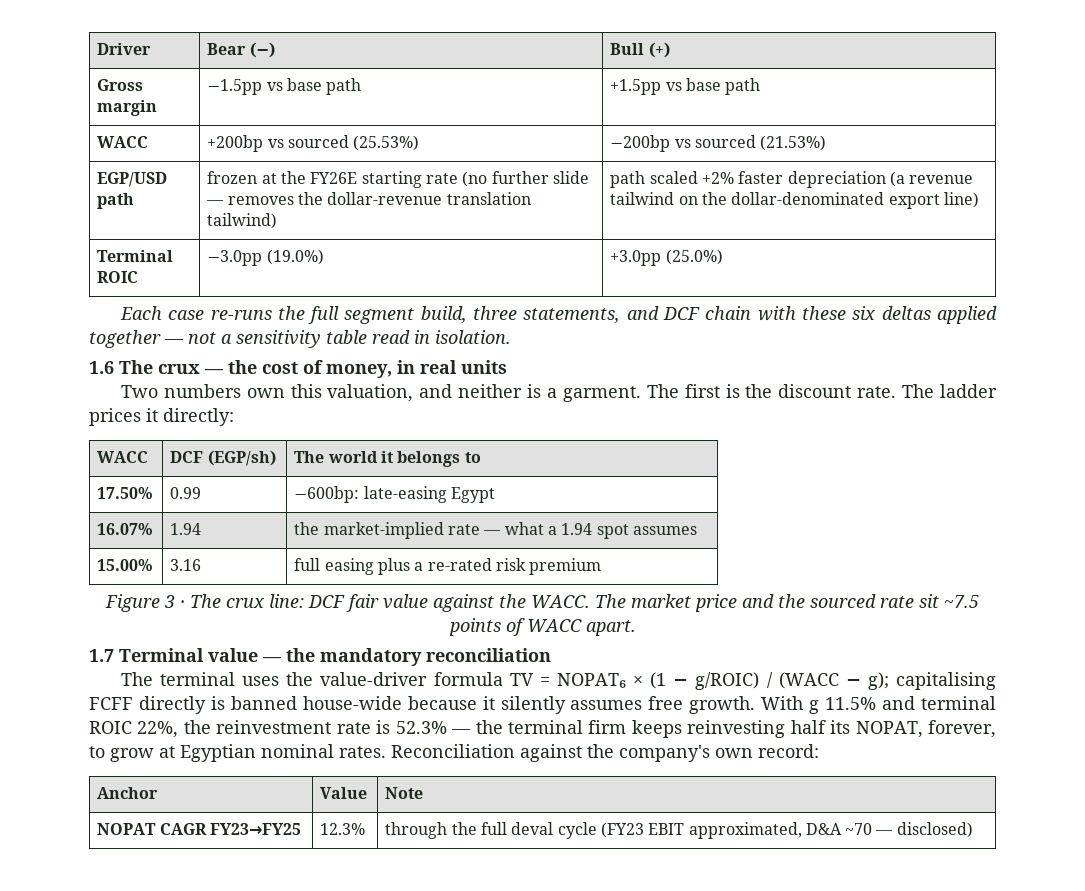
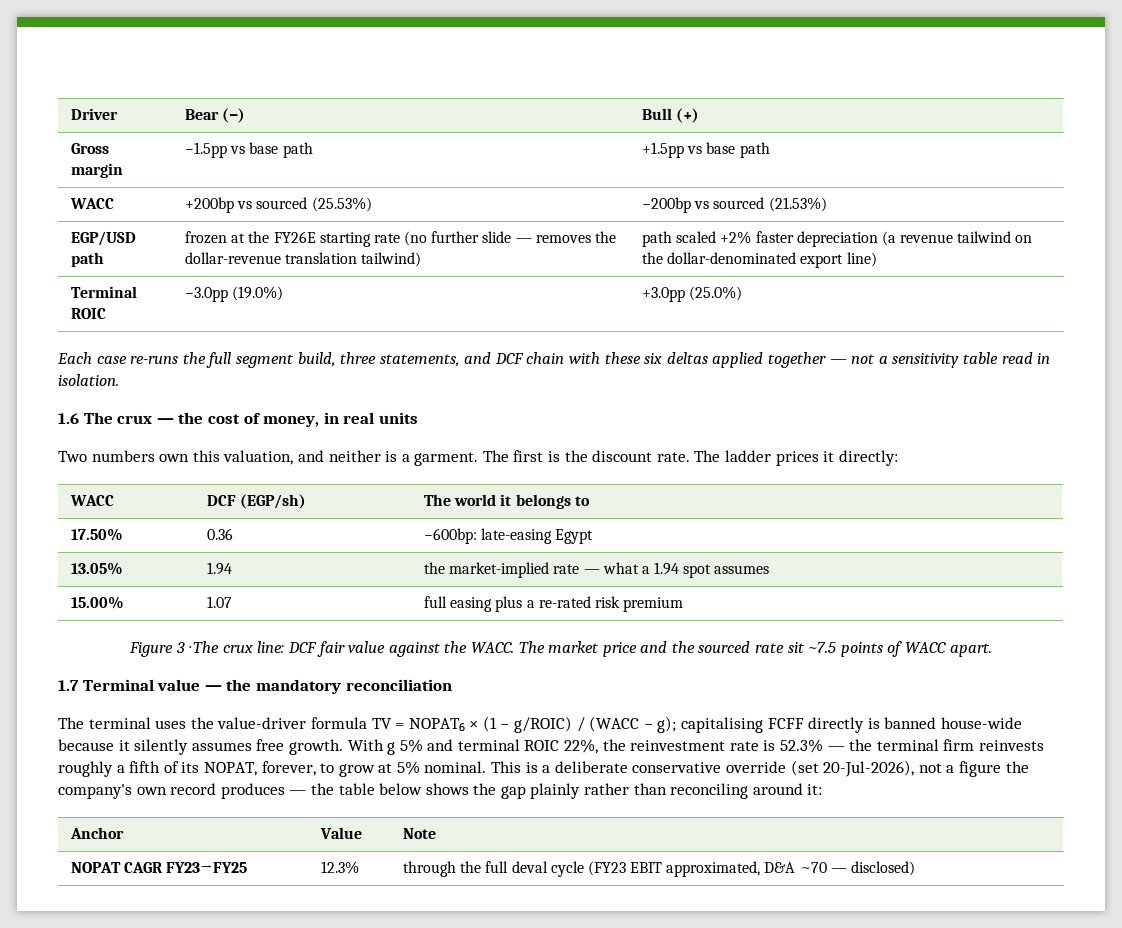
- 17.50% | 0.99 | −600bp: late-easing Egypt
+ 17.50% | 0.36 | −600bp: late-easing Egypt
- 16.07% | 1.94 | the market-implied rate — what a 1.94 spot assumes
+ 13.05% | 1.94 | the market-implied rate — what a 1.94 spot assumes
- 15.00% | 3.16 | full easing plus a re-rated risk premium
+ 15.00% | 1.07 | full easing plus a re-rated risk premium
- With g 11.5% and terminal ROIC 22%, the reinvestment rate is 52.3% — the terminal firm keeps reinvesting half its NOPAT, forever, to grow at Egyptian nominal rates. Reconciliation against the company's own record:
+ With g 5% and terminal ROIC 22%, the reinvestment rate is 52.3% — the terminal firm reinvests roughly a fifth of its NOPAT, forever, to grow at 5% nominal. This is a deliberate conservative override (set 20-Jul-2026), not a figure the company's own record produces — the table below shows the gap plainly rather than reconciling around it:

